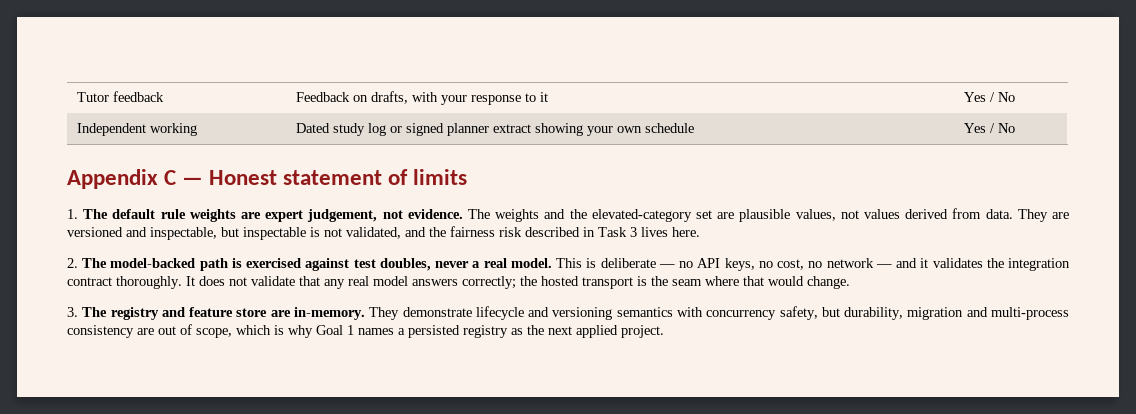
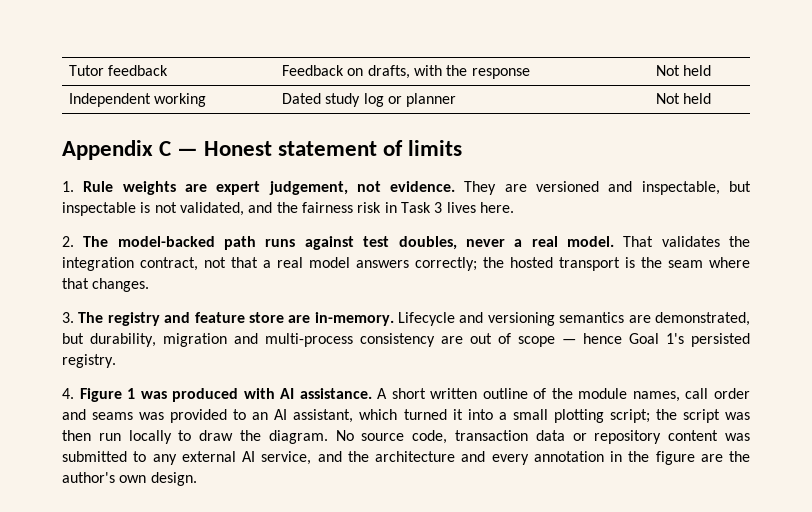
- Tutor feedback | Feedback on drafts, with your response to it | Yes / No
+ Tutor feedback | Feedback on drafts, with the response | Not held
- Independent working | Dated study log or signed planner extract showing your own schedule | Yes / No
+ Independent working | Dated study log or planner | Not held
- 1. The default rule weights are expert judgement, not evidence.
+ 1. Rule weights are expert judgement, not evidence.
- The weights and the elevated-category set are plausible values, not values derived from data.
- They are versioned and inspectable, but inspectable is not validated, and the fairness risk described in Task 3 lives here.
+ They are versioned and inspectable, but inspectable is not validated, and the fairness risk in Task 3 lives here.
- 2. The model-backed path is exercised against test doubles, never a real model.
+ 2. The model-backed path runs against test doubles, never a real model.
- This is deliberate — no API keys, no cost, no network — and it validates the integration contract thoroughly. It does not validate that any real model answers correctly; the hosted transport is the seam where that would change.
+ That validates the integration contract, not that a real model answers correctly; the hosted transport is the seam where that changes.
- They demonstrate lifecycle and versioning semantics with concurrency safety, but durability, migration and multi-process consistency are out of scope, which is why Goal 1 names a persisted registry as the next applied project.
+ Lifecycle and versioning semantics are demonstrated, but durability, migration and multi-process consistency are out of scope — hence Goal 1's persisted registry.
+ 4. Figure 1 was produced with AI assistance. A short written outline of the module names, call order and seams was provided to an AI assistant, which turned it into a small plotting script; the script was then run locally to draw the diagram. No source code, transaction data or repository content was submitted to any external AI service, and the architecture and every annotation in the figure are the author's own design.

